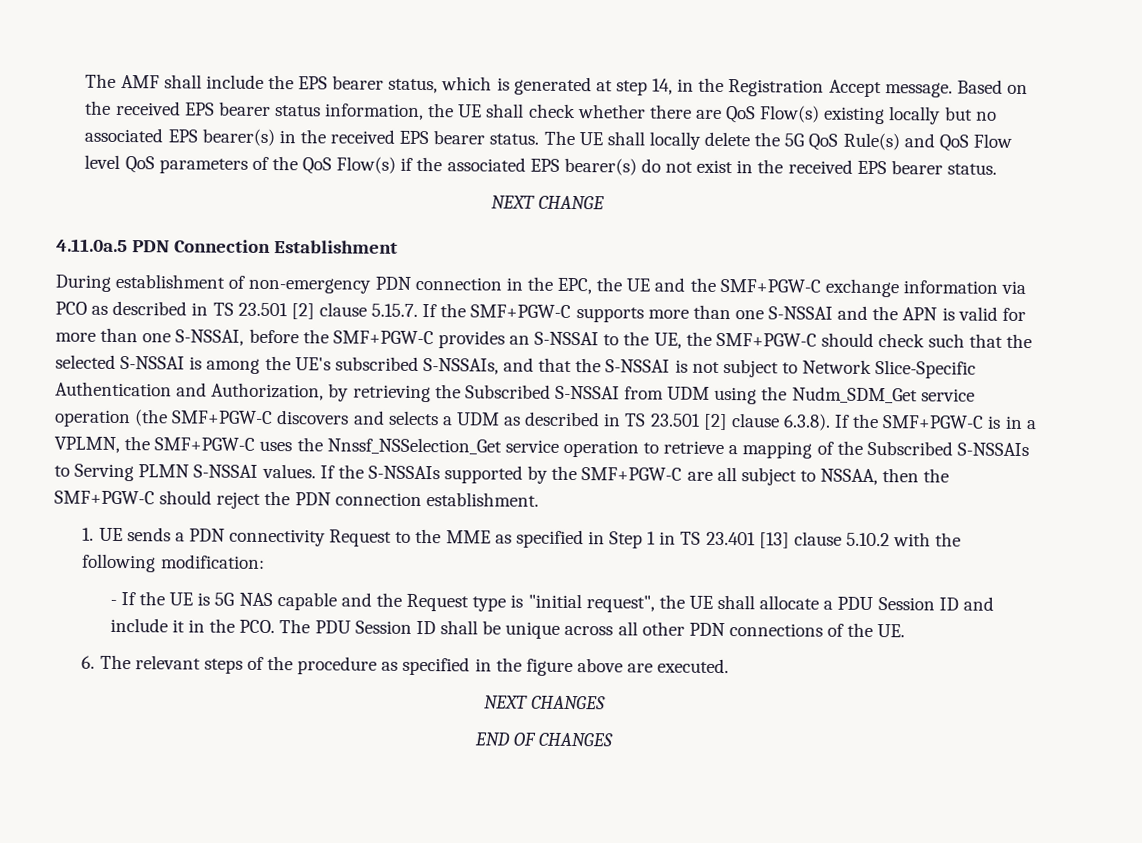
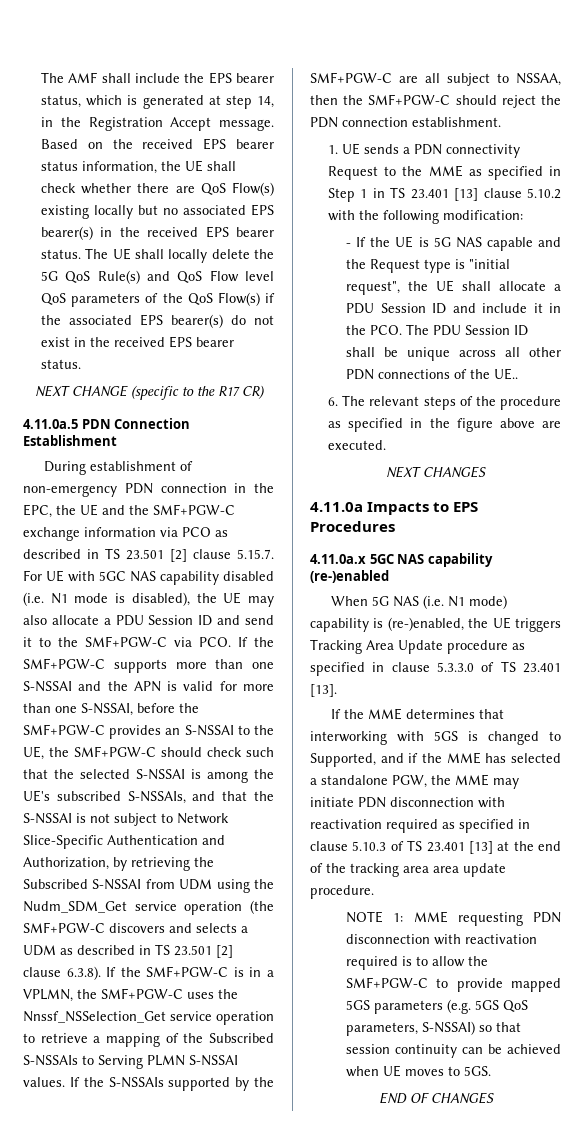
- NEXT CHANGE
+ NEXT CHANGE (specific to the R17 CR)
- During establishment of non-emergency PDN connection in the EPC, the UE and the SMF+PGW-C exchange information via PCO as described in TS 23.501 [2] clause 5.15.7. If the SMF+PGW-C supports more than one S-NSSAI and the APN is valid for more than one S-NSSAI, before the SMF+PGW-C provides an S-NSSAI to the UE, the SMF+PGW-C should check such that the selected S-NSSAI is among the UE's subscribed S-NSSAIs, and that the S-NSSAI is not subject to Network Slice-Specific Authentication and Authorization, by retrieving the Subscribed S-NSSAI from UDM using the Nudm_SDM_Get service operation (the SMF+PGW-C discovers and selects a UDM as described in TS 23.501 [2] clause 6.3.8). If the SMF+PGW-C is in a VPLMN, the SMF+PGW-C uses the Nnssf_NSSelection_Get service operation to retrieve a mapping of the Subscribed S-NSSAIs to Serving PLMN S-NSSAI values.
+ During establishment of non-emergency PDN connection in the EPC, the UE and the SMF+PGW-C exchange information via PCO as described in TS 23.501 [2] clause 5.15.7. For UE with 5GC NAS capability disabled (i.e. N1 mode is disabled), the UE may also allocate a PDU Session ID and send it to the SMF+PGW-C via PCO. If the SMF+PGW-C supports more than one S-NSSAI and the APN is valid for more than one S-NSSAI, before the SMF+PGW-C provides an S-NSSAI to the UE, the SMF+PGW-C should check such that the selected S-NSSAI is among the UE's subscribed S-NSSAIs, and that the S-NSSAI is not subject to Network Slice-Specific Authentication and Authorization, by retrieving the Subscribed S-NSSAI from UDM using the Nudm_SDM_Get service operation (the SMF+PGW-C discovers and selects a UDM as described in TS 23.501 [2] clause 6.3.8). If the SMF+PGW-C is in a VPLMN, the SMF+PGW-C uses the Nnssf_NSSelection_Get service operation to retrieve a mapping of the Subscribed S-NSSAIs to Serving PLMN S-NSSAI values.
- - If the UE is 5G NAS capable and the Request type is "initial request", the UE shall allocate a PDU Session ID and include it in the PCO. The PDU Session ID shall be unique across all other PDN connections of the UE.
+ - If the UE is 5G NAS capable and the Request type is "initial request", the UE shall allocate a PDU Session ID and include it in the PCO. The PDU Session ID shall be unique across all other PDN connections of the UE..
+ 4.11.0a Impacts to EPS Procedures
+ 4.11.0a.x 5GC NAS capability (re-)enabled
+ When 5G NAS (i.e. N1 mode) capability is (re-)enabled, the UE triggers Tracking Area Update procedure as specified in clause 5.3.3.0 of TS 23.401 [13].
+ If the MME determines that interworking with 5GS is changed to Supported, and if the MME has selected a standalone PGW, the MME may initiate PDN disconnection with reactivation required as specified in clause 5.10.3 of TS 23.401 [13] at the end of the tracking area area update procedure.
+ NOTE 1: MME requesting PDN disconnection with reactivation required is to allow the SMF+PGW-C to provide mapped 5GS parameters (e.g. 5GS QoS parameters, S-NSSAI) so that session continuity can be achieved when UE moves to 5GS.

